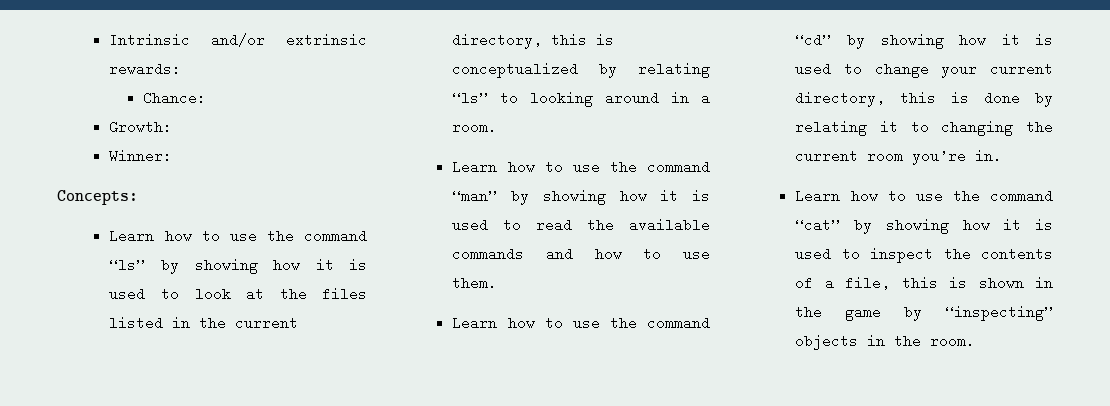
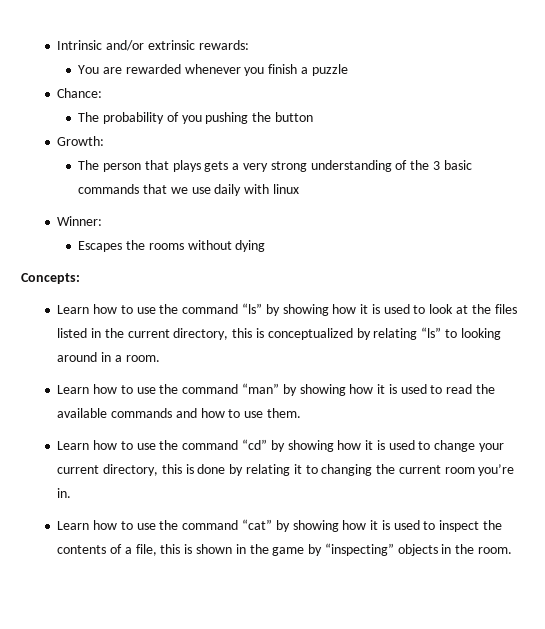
+ You are rewarded whenever you finish a puzzle
  Chance:
+ The probability of you pushing the button
  Growth:
+ The person that plays gets a very strong understanding of the 3 basic commands that we use daily with linux
  Winner:
+ Escapes the rooms without dying

